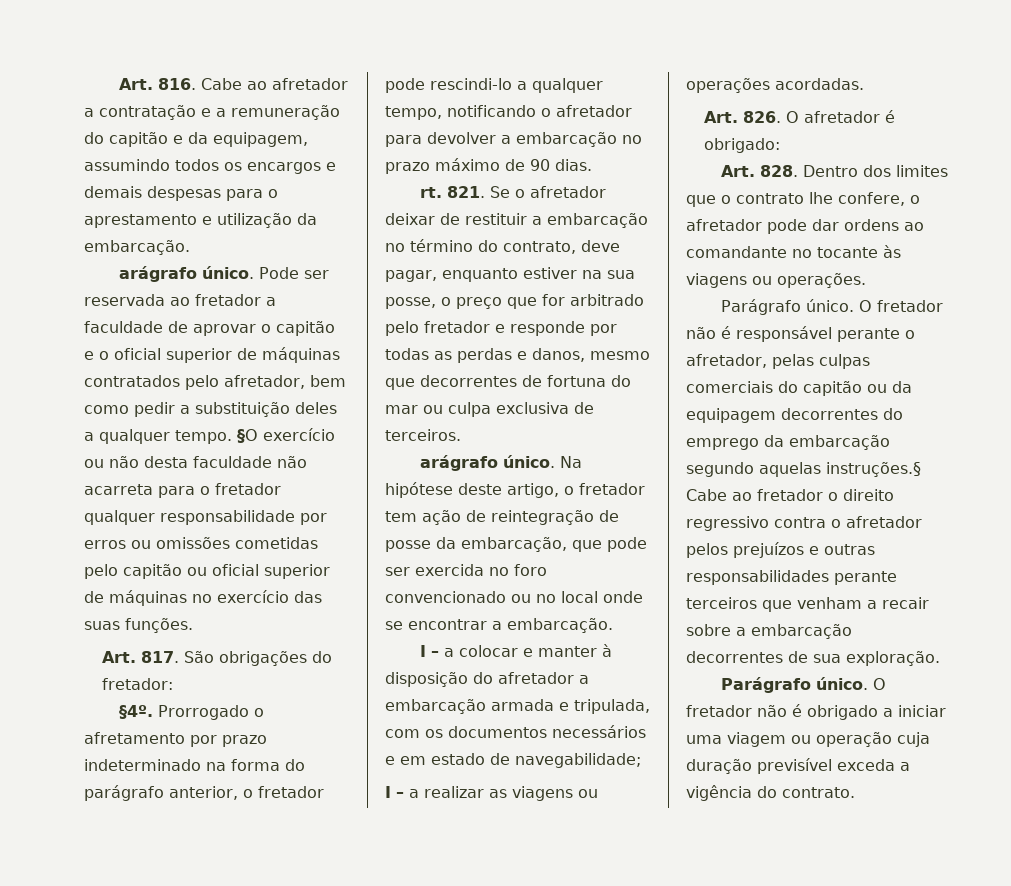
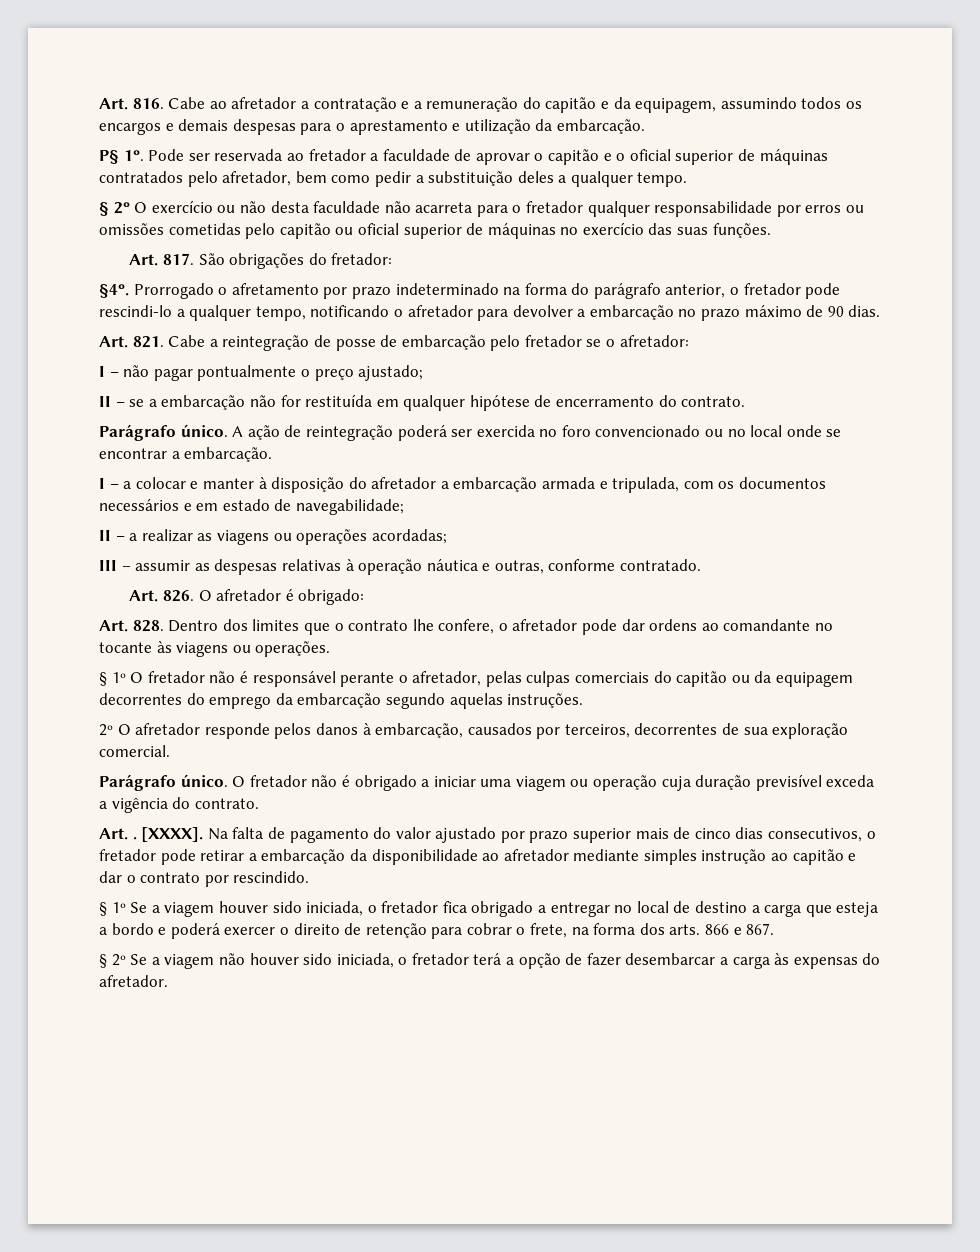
  Art. 816. Cabe ao afretador a contratação e a remuneração do capitão e da equipagem, assumindo todos os encargos e demais despesas para o aprestamento e utilização da embarcação.
- arágrafo único.
+ P§ 1º.
- Pode ser reservada ao fretador a faculdade de aprovar o capitão e o oficial superior de máquinas contratados pelo afretador, bem como pedir a substituição deles a qualquer tempo. §O exercício ou não desta faculdade não acarreta para o fretador qualquer responsabilidade por erros ou omissões cometidas pelo capitão ou oficial superior de máquinas no exercício das suas funções.
+ Pode ser reservada ao fretador a faculdade de aprovar o capitão e o oficial superior de máquinas contratados pelo afretador, bem como pedir a substituição deles a qualquer tempo.
+ § 2º O exercício ou não desta faculdade não acarreta para o fretador qualquer responsabilidade por erros ou omissões cometidas pelo capitão ou oficial superior de máquinas no exercício das suas funções.
- rt. 821. Se o afretador deixar de restituir a embarcação no término do contrato, deve pagar, enquanto estiver na sua posse, o preço que for arbitrado pelo fretador e responde por todas as perdas e danos, mesmo que decorrentes de fortuna do mar ou culpa exclusiva de terceiros.
- arágrafo único. Na hipótese deste artigo, o fretador tem ação de reintegração de posse da embarcação, que pode ser exercida no foro convencionado ou no local onde se encontrar a embarcação.
+ Art. 821. Cabe a reintegração de posse de embarcação pelo fretador se o afretador:
+ I – não pagar pontualmente o preço ajustado;
+ II – se a embarcação não for restituída em qualquer hipótese de encerramento do contrato.
+ Parágrafo único. A ação de reintegração poderá ser exercida no foro convencionado ou no local onde se encontrar a embarcação.
- I – a realizar as viagens ou operações acordadas.
+ II – a realizar as viagens ou operações acordadas;
+ III – assumir as despesas relativas à operação náutica e outras, conforme contratado.
- Parágrafo único. O fretador não é responsável perante o afretador, pelas culpas comerciais do capitão ou da equipagem decorrentes do emprego da embarcação segundo aquelas instruções.§ Cabe ao fretador o direito regressivo contra o afretador pelos prejuízos e outras responsabilidades perante terceiros que venham a recair sobre a embarcação decorrentes de sua exploração.
+ § 1º O fretador não é responsável perante o afretador, pelas culpas comerciais do capitão ou da equipagem decorrentes do emprego da embarcação segundo aquelas instruções.
+ 2º O afretador responde pelos danos à embarcação, causados por terceiros, decorrentes de sua exploração comercial.
+ Art. . [XXXX]. Na falta de pagamento do valor ajustado por prazo superior mais de cinco dias consecutivos, o fretador pode retirar a embarcação da disponibilidade ao afretador mediante simples instrução ao capitão e dar o contrato por rescindido.
+ § 1º Se a viagem houver sido iniciada, o fretador fica obrigado a entregar no local de destino a carga que esteja a bordo e poderá exercer o direito de retenção para cobrar o frete, na forma dos arts. 866 e 867.
+ § 2º Se a viagem não houver sido iniciada, o fretador terá a opção de fazer desembarcar a carga às expensas do afretador.

